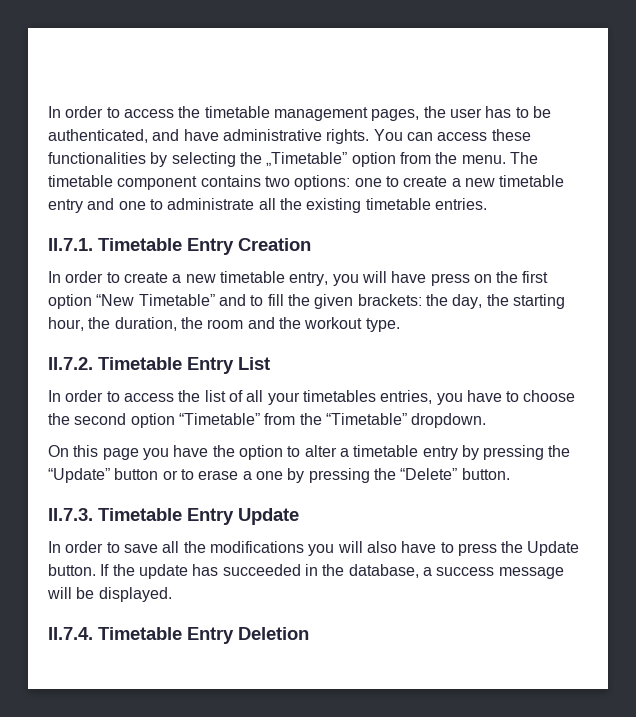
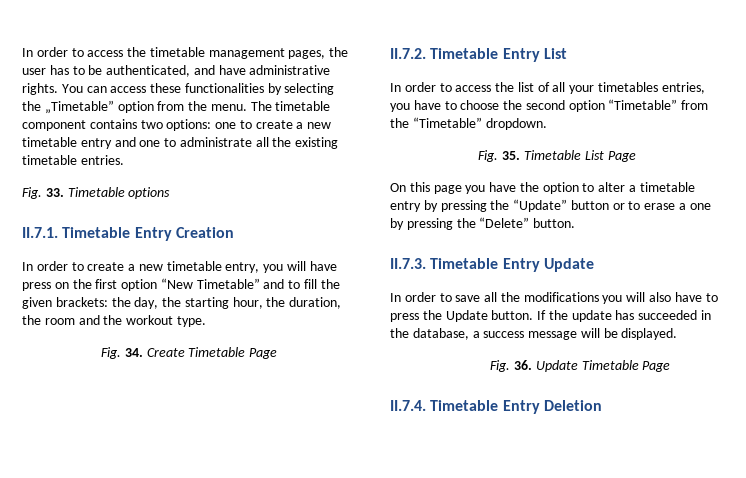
+ Fig. 33. Timetable options
+ Fig. 34. Create Timetable Page
+ Fig. 35. Timetable List Page
+ Fig. 36. Update Timetable Page

